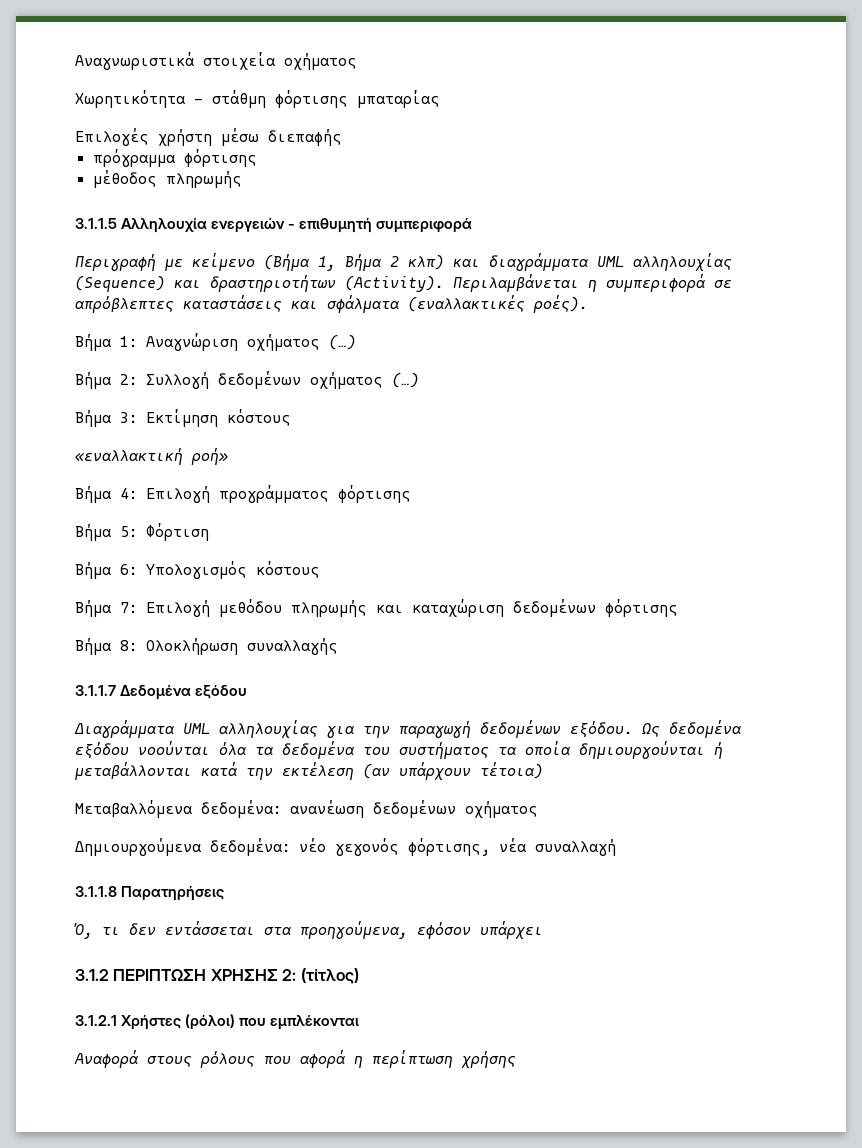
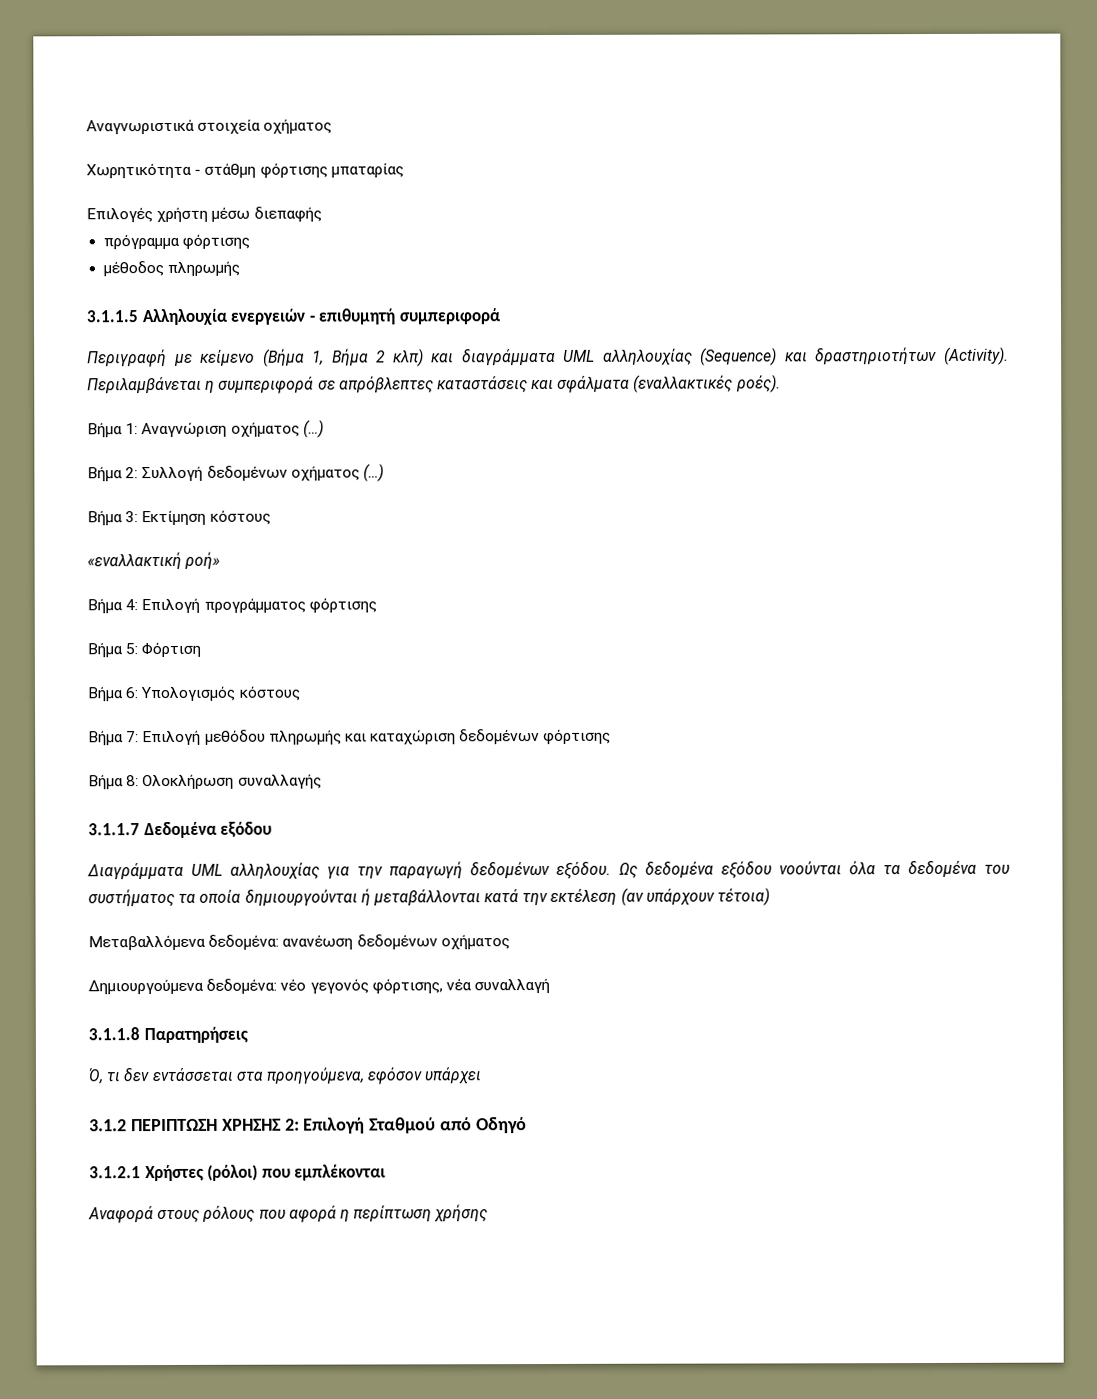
- 3.1.2 ΠΕΡΙΠΤΩΣΗ ΧΡΗΣΗΣ 2: (τίτλος)
+ 3.1.2 ΠΕΡΙΠΤΩΣΗ ΧΡΗΣΗΣ 2: Επιλογή Σταθμού από Οδηγό

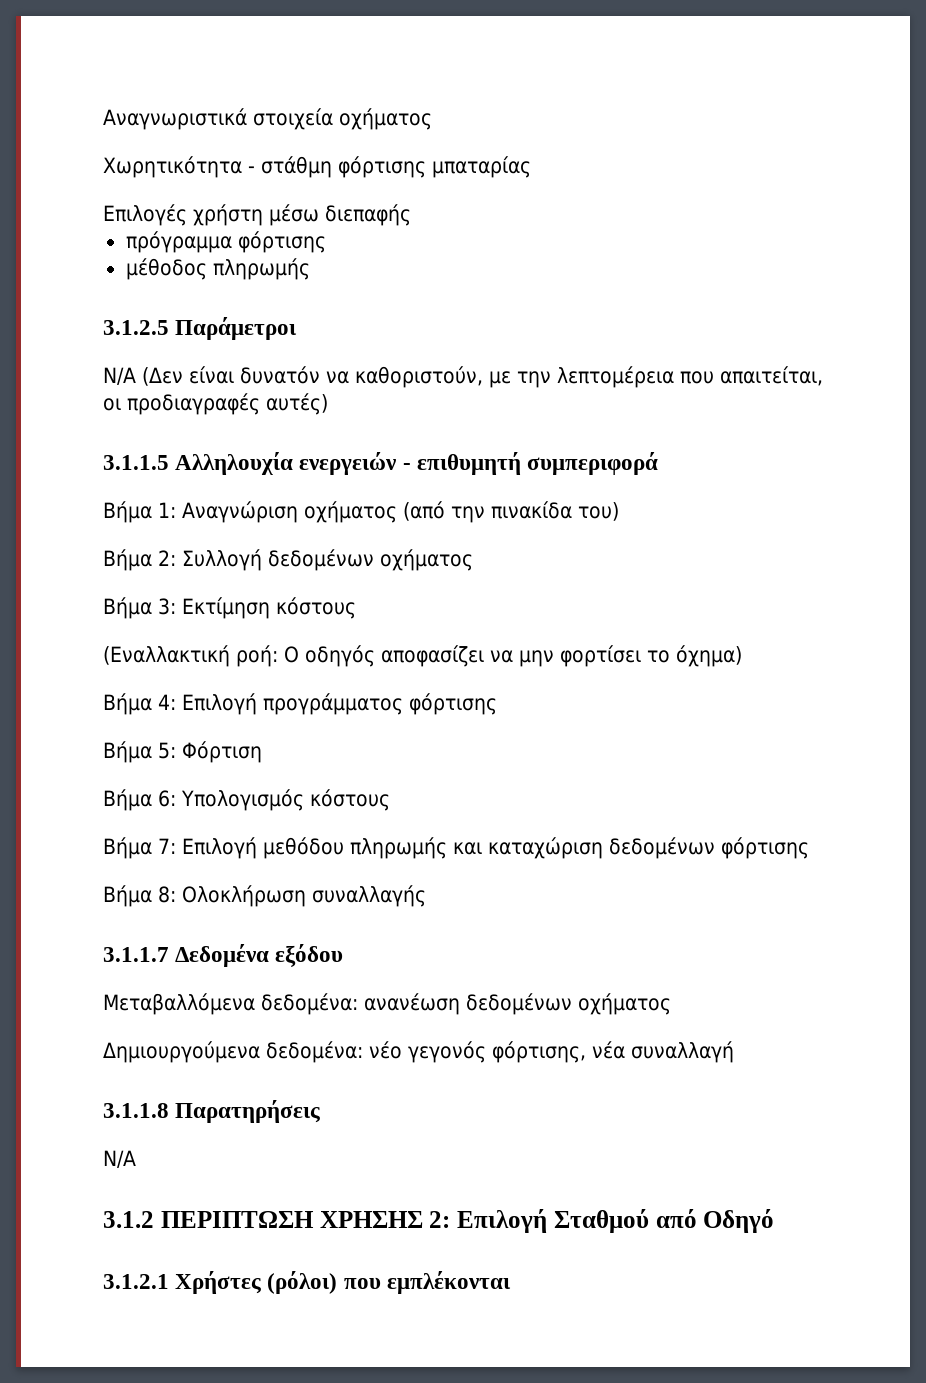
+ 3.1.2.5 Παράμετροι
+ Ν/Α (Δεν είναι δυνατόν να καθοριστούν, με την λεπτομέρεια που απαιτείται, οι προδιαγραφές αυτές)
- Περιγραφή με κείμενο (Βήμα 1, Βήμα 2 κλπ) και διαγράμματα UML αλληλουχίας (Sequence) και δραστηριοτήτων (Activity). Περιλαμβάνεται η συμπεριφορά σε απρόβλεπτες καταστάσεις και σφάλματα (εναλλακτικές ροές).
- Βήμα 1: Αναγνώριση οχήματος (…)
+ Βήμα 1: Αναγνώριση οχήματος (από την πινακίδα του)
- Βήμα 2: Συλλογή δεδομένων οχήματος (…)
+ Βήμα 2: Συλλογή δεδομένων οχήματος
- «εναλλακτική ροή»
+ (Εναλλακτική ροή: Ο οδηγός αποφασίζει να μην φορτίσει το όχημα)
- Διαγράμματα UML αλληλουχίας για την παραγωγή δεδομένων εξόδου. Ως δεδομένα εξόδου νοούνται όλα τα δεδομένα του συστήματος τα οποία δημιουργούνται ή μεταβάλλονται κατά την εκτέλεση (αν υπάρχουν τέτοια)
  3.1.1.8 Παρατηρήσεις
- Ό, τι δεν εντάσσεται στα προηγούμενα, εφόσον υπάρχει
+ Ν/Α
- Αναφορά στους ρόλους που αφορά η περίπτωση χρήσης

